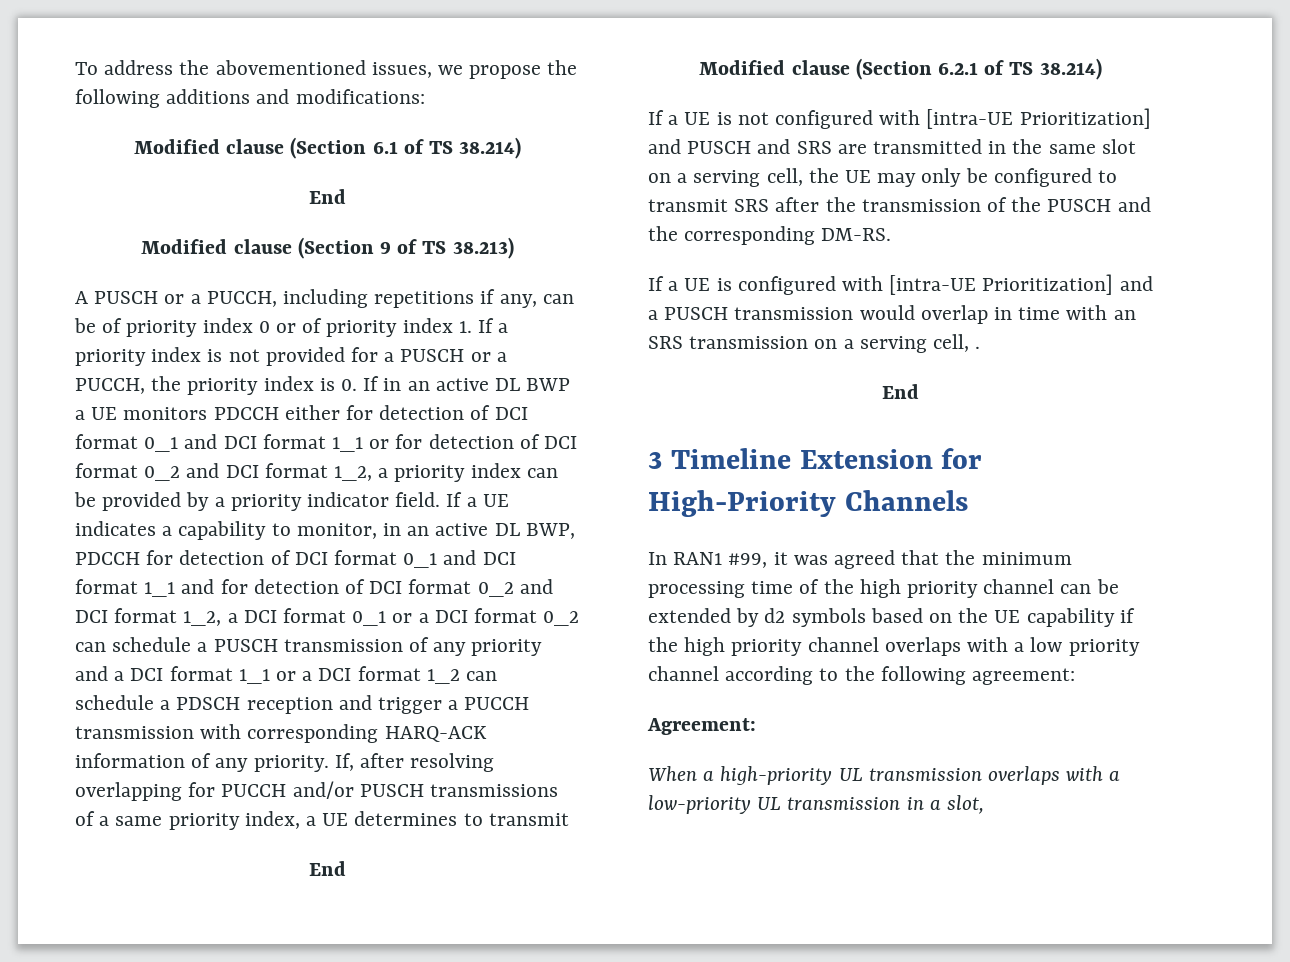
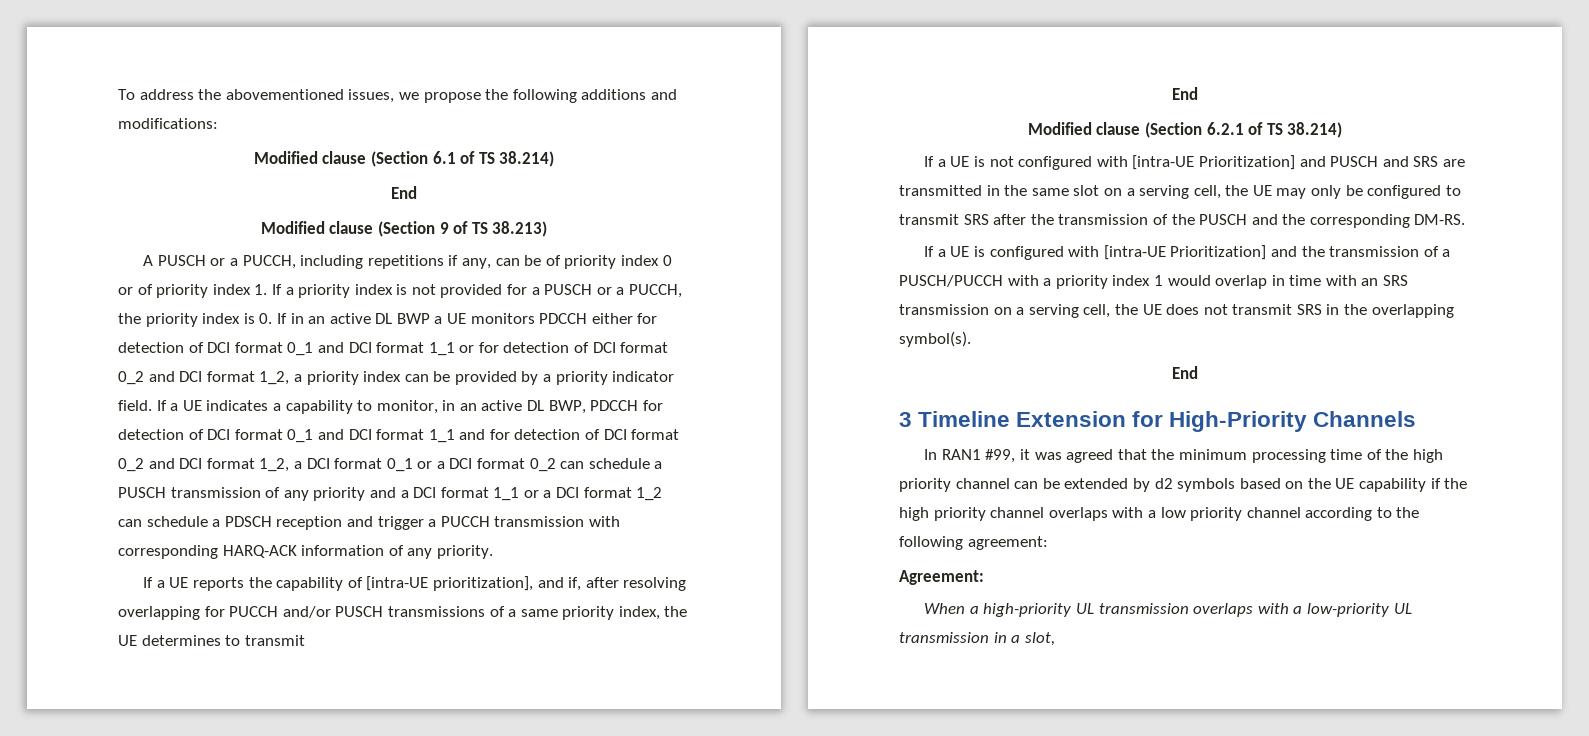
- If a UE indicates a capability to monitor, in an active DL BWP, PDCCH for detection of DCI format 0_1 and DCI format 1_1 and for detection of DCI format 0_2 and DCI format 1_2, a DCI format 0_1 or a DCI format 0_2 can schedule a PUSCH transmission of any priority and a DCI format 1_1 or a DCI format 1_2 can schedule a PDSCH reception and trigger a PUCCH transmission with corresponding HARQ-ACK information of any priority. If, after resolving overlapping for PUCCH and/or PUSCH transmissions of a same priority index, a UE determines to transmit
+ If a UE indicates a capability to monitor, in an active DL BWP, PDCCH for detection of DCI format 0_1 and DCI format 1_1 and for detection of DCI format 0_2 and DCI format 1_2, a DCI format 0_1 or a DCI format 0_2 can schedule a PUSCH transmission of any priority and a DCI format 1_1 or a DCI format 1_2 can schedule a PDSCH reception and trigger a PUCCH transmission with corresponding HARQ-ACK information of any priority.
+ If a UE reports the capability of [intra-UE prioritization], and if, after resolving overlapping for PUCCH and/or PUSCH transmissions of a same priority index, the UE determines to transmit
- If a UE is configured with [intra-UE Prioritization] and a PUSCH transmission would overlap in time with an SRS transmission on a serving cell, .
+ If a UE is configured with [intra-UE Prioritization] and the transmission of a PUSCH/PUCCH with a priority index 1 would overlap in time with an SRS transmission on a serving cell, the UE does not transmit SRS in the overlapping symbol(s).

